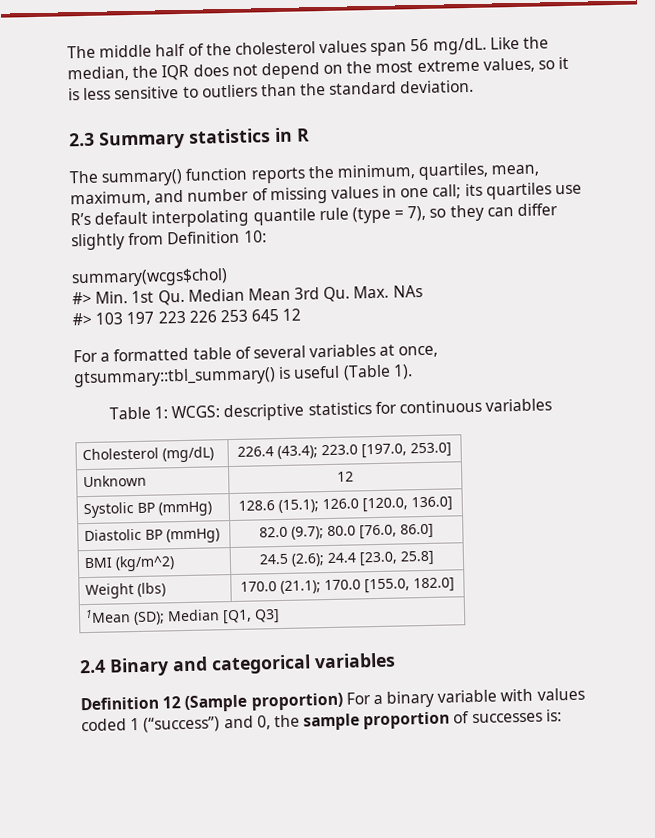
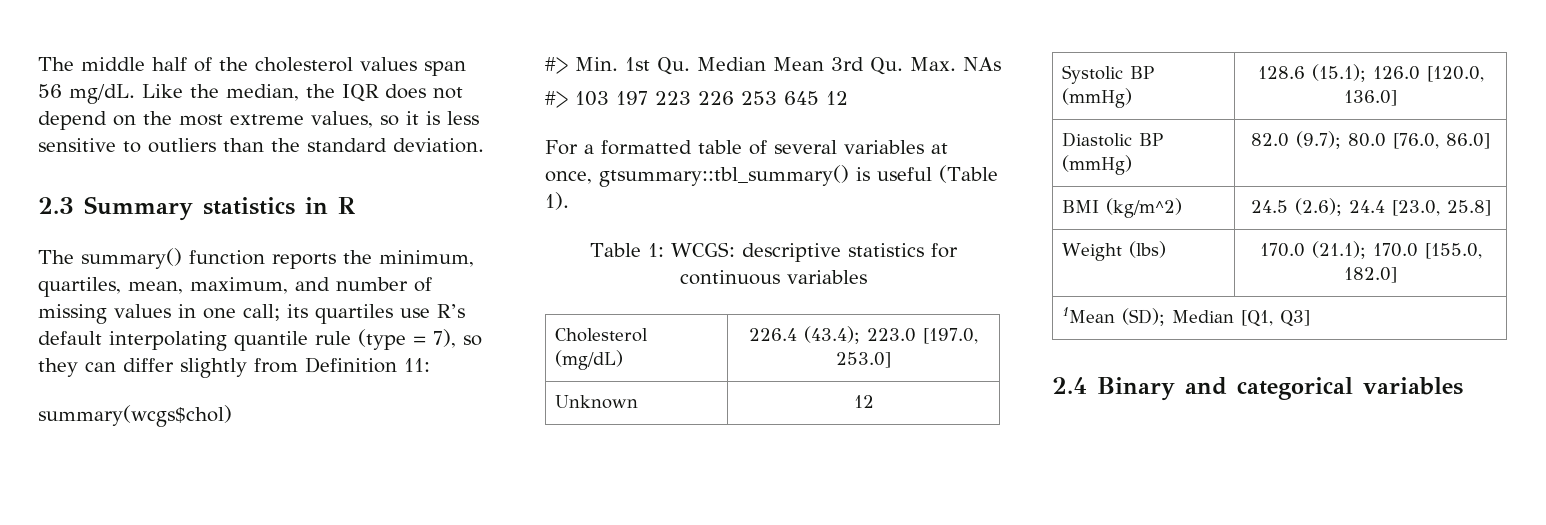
- The summary() function reports the minimum, quartiles, mean, maximum, and number of missing values in one call; its quartiles use R’s default interpolating quantile rule (type = 7), so they can differ slightly from Definition 10:
+ The summary() function reports the minimum, quartiles, mean, maximum, and number of missing values in one call; its quartiles use R’s default interpolating quantile rule (type = 7), so they can differ slightly from Definition 11:
- Definition 12 (Sample proportion) For a binary variable with values coded 1 (“success”) and 0, the sample proportion of successes is:

